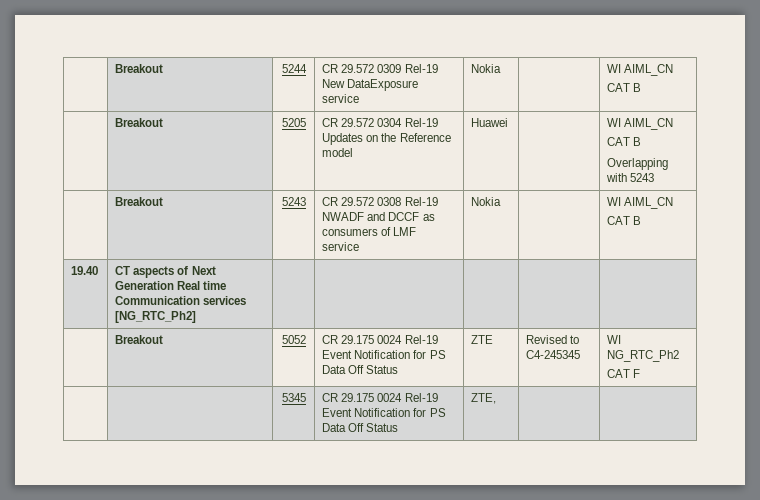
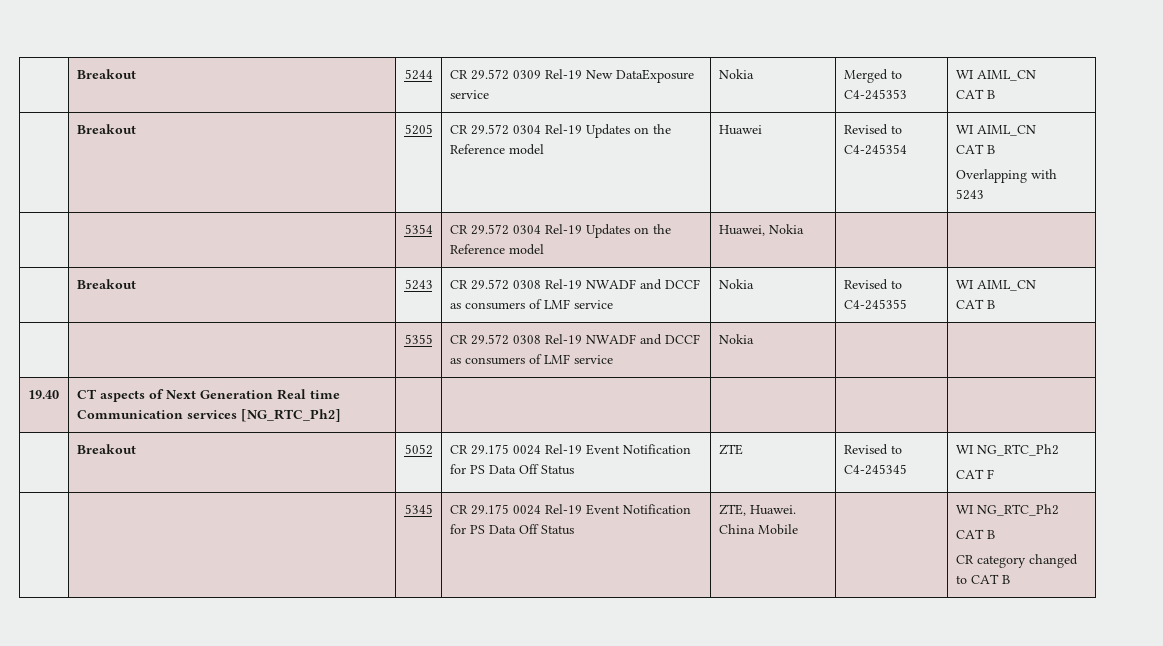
- | Breakout | 5244 | CR 29.572 0309 Rel-19 New DataExposure service | Nokia | | WI AIML_CN
+ | Breakout | 5244 | CR 29.572 0309 Rel-19 New DataExposure service | Nokia | Merged to C4-245353 | WI AIML_CN
- | Breakout | 5205 | CR 29.572 0304 Rel-19 Updates on the Reference model | Huawei | | WI AIML_CN
+ | Breakout | 5205 | CR 29.572 0304 Rel-19 Updates on the Reference model | Huawei | Revised to C4-245354 | WI AIML_CN
+ | | 5354 | CR 29.572 0304 Rel-19 Updates on the Reference model | Huawei, Nokia | |
- | Breakout | 5243 | CR 29.572 0308 Rel-19 NWADF and DCCF as consumers of LMF service | Nokia | | WI AIML_CN
+ | Breakout | 5243 | CR 29.572 0308 Rel-19 NWADF and DCCF as consumers of LMF service | Nokia | Revised to C4-245355 | WI AIML_CN
  CAT B
+ | | 5355 | CR 29.572 0308 Rel-19 NWADF and DCCF as consumers of LMF service | Nokia | |
- | | 5345 | CR 29.175 0024 Rel-19 Event Notification for PS Data Off Status | ZTE, | |
+ | | 5345 | CR 29.175 0024 Rel-19 Event Notification for PS Data Off Status | ZTE, Huawei. China Mobile | | WI NG_RTC_Ph2
+ CAT B
+ CR category changed to CAT B

